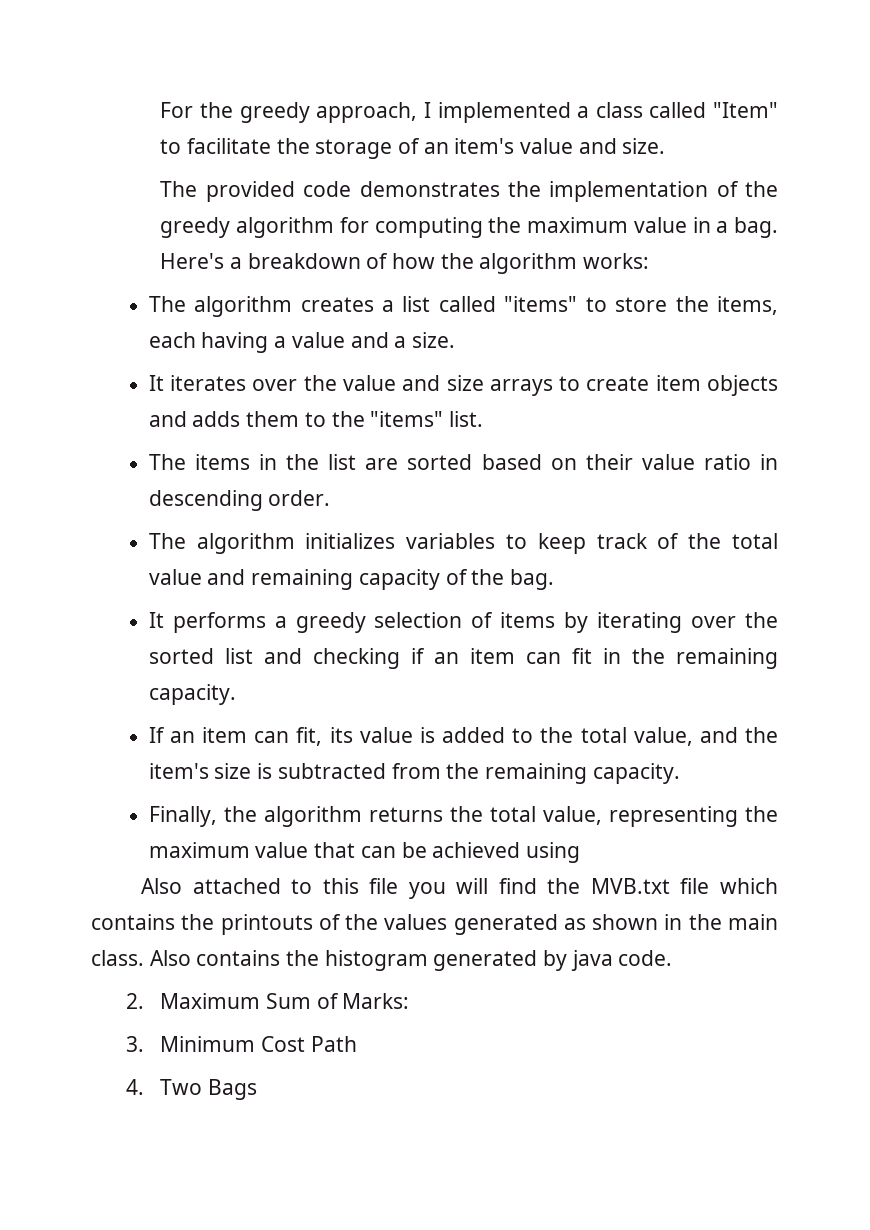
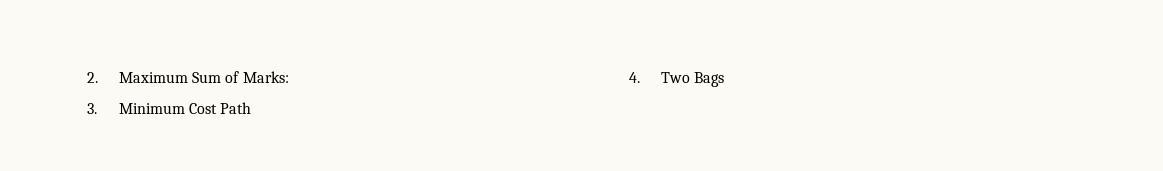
- For the greedy approach, I implemented a class called "Item" to facilitate the storage of an item's value and size.
- The provided code demonstrates the implementation of the greedy algorithm for computing the maximum value in a bag. Here's a breakdown of how the algorithm works:
- The algorithm creates a list called "items" to store the items, each having a value and a size.
- It iterates over the value and size arrays to create item objects and adds them to the "items" list.
- The items in the list are sorted based on their value ratio in descending order.
- The algorithm initializes variables to keep track of the total value and remaining capacity of the bag.
- It performs a greedy selection of items by iterating over the sorted list and checking if an item can fit in the remaining capacity.
- If an item can fit, its value is added to the total value, and the item's size is subtracted from the remaining capacity.
- Finally, the algorithm returns the total value, representing the maximum value that can be achieved using
- Also attached to this file you will find the MVB.txt file which contains the printouts of the values generated as shown in the main class. Also contains the histogram generated by java code.

